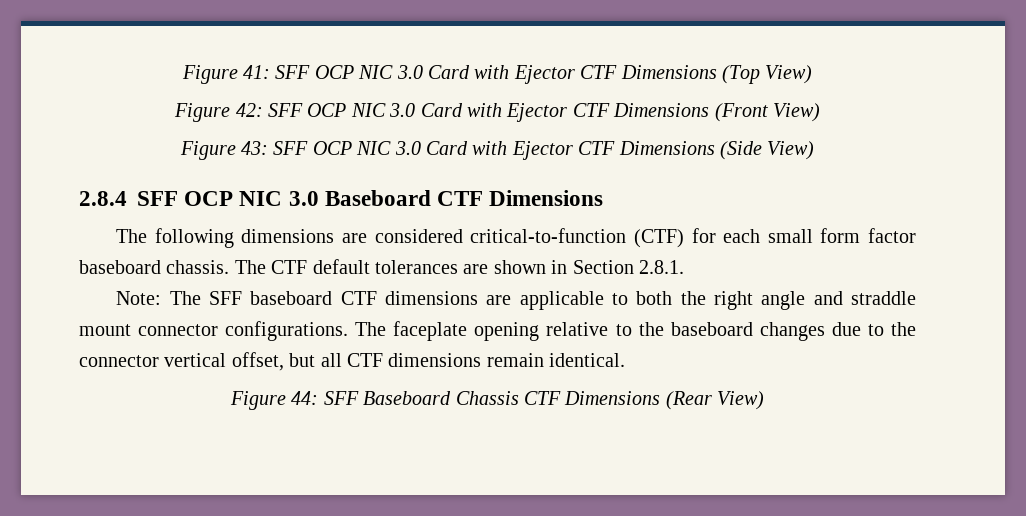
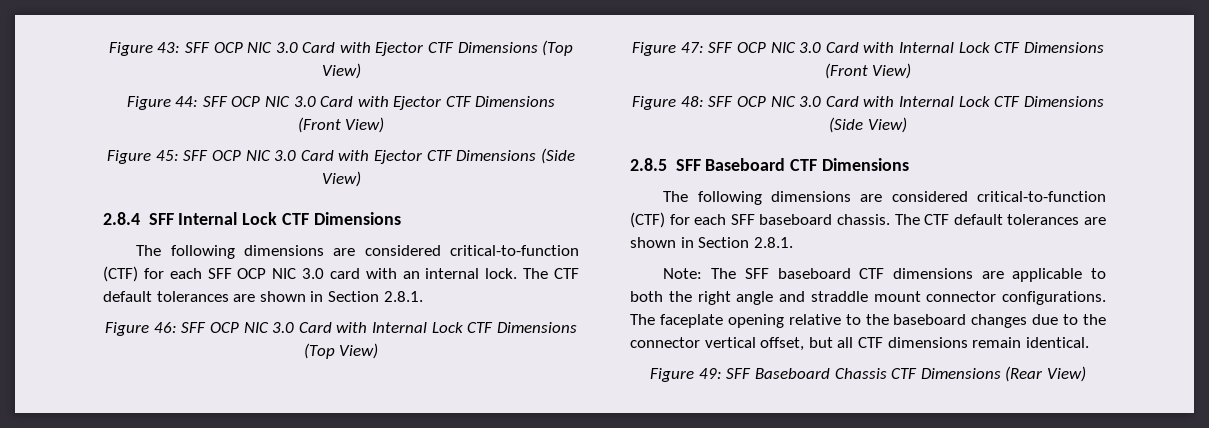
- Figure 41: SFF OCP NIC 3.0 Card with Ejector CTF Dimensions (Top View)
+ Figure 43: SFF OCP NIC 3.0 Card with Ejector CTF Dimensions (Top View)
- Figure 42: SFF OCP NIC 3.0 Card with Ejector CTF Dimensions (Front View)
+ Figure 44: SFF OCP NIC 3.0 Card with Ejector CTF Dimensions (Front View)
- Figure 43: SFF OCP NIC 3.0 Card with Ejector CTF Dimensions (Side View)
+ Figure 45: SFF OCP NIC 3.0 Card with Ejector CTF Dimensions (Side View)
- 2.8.4 SFF OCP NIC 3.0 Baseboard CTF Dimensions
+ 2.8.4 SFF Internal Lock CTF Dimensions
+ The following dimensions are considered critical-to-function (CTF) for each SFF OCP NIC 3.0 card with an internal lock. The CTF default tolerances are shown in Section 2.8.1.
+ Figure 46: SFF OCP NIC 3.0 Card with Internal Lock CTF Dimensions (Top View)
+ Figure 47: SFF OCP NIC 3.0 Card with Internal Lock CTF Dimensions (Front View)
+ Figure 48: SFF OCP NIC 3.0 Card with Internal Lock CTF Dimensions (Side View)
+ 2.8.5 SFF Baseboard CTF Dimensions
- The following dimensions are considered critical-to-function (CTF) for each small form factor baseboard chassis.
+ The following dimensions are considered critical-to-function (CTF) for each SFF baseboard chassis.
- Figure 44: SFF Baseboard Chassis CTF Dimensions (Rear View)
+ Figure 49: SFF Baseboard Chassis CTF Dimensions (Rear View)

